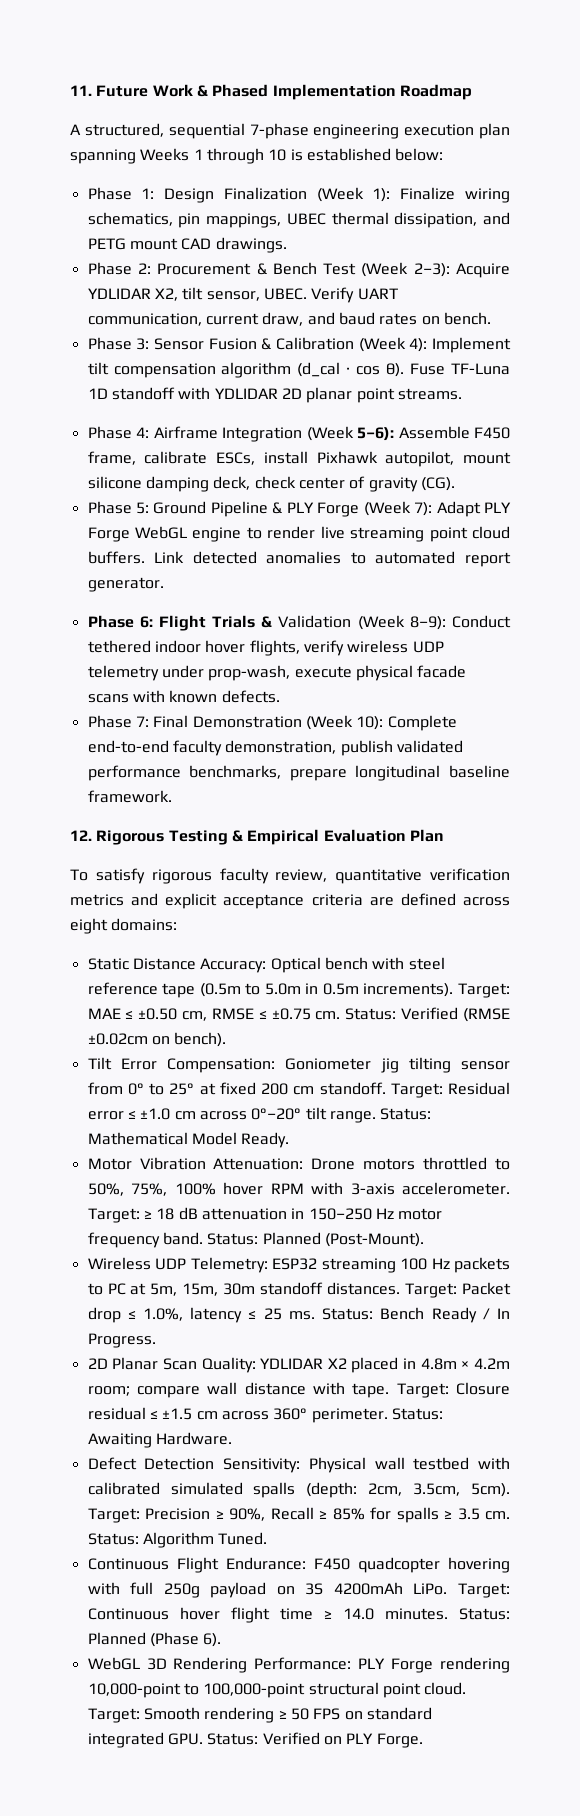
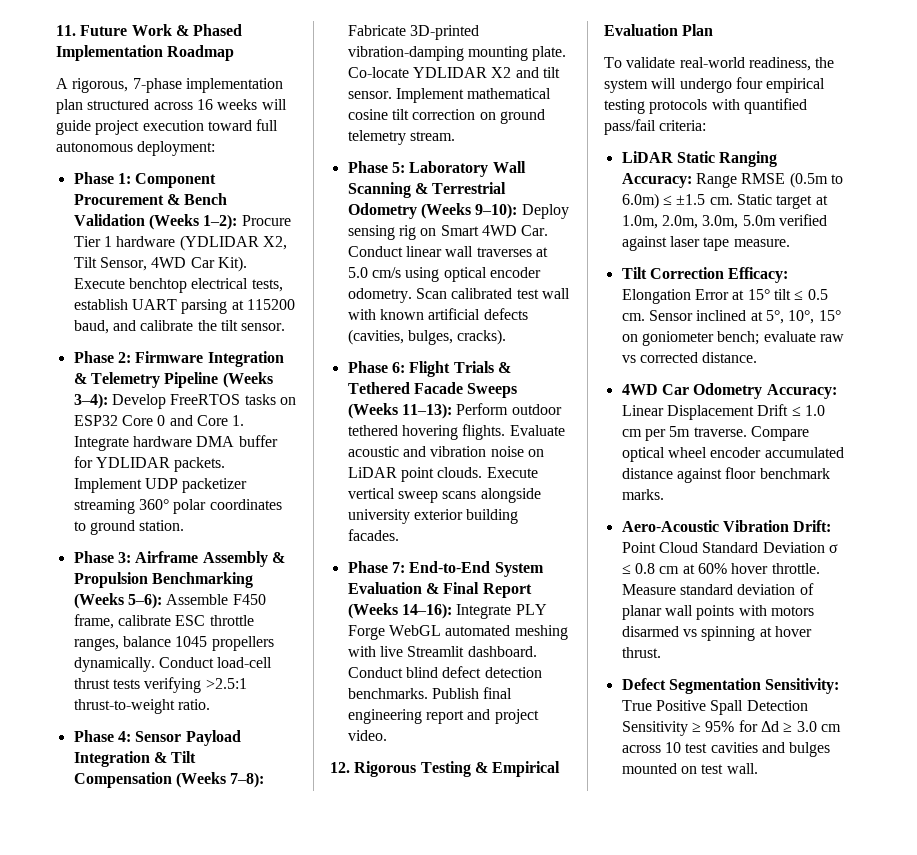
- A structured, sequential 7-phase engineering execution plan spanning Weeks 1 through 10 is established below:
- Phase 1: Design Finalization (Week 1): Finalize wiring schematics, pin mappings, UBEC thermal dissipation, and PETG mount CAD drawings.
- Phase 2: Procurement & Bench Test (Week 2–3): Acquire YDLIDAR X2, tilt sensor, UBEC. Verify UART communication, current draw, and baud rates on bench.
- Phase 3: Sensor Fusion & Calibration (Week 4): Implement tilt compensation algorithm (d_cal · cos θ). Fuse TF-Luna 1D standoff with YDLIDAR 2D planar point streams.
- Phase 4: Airframe Integration (Week 5–6): Assemble F450 frame, calibrate ESCs, install Pixhawk autopilot, mount silicone damping deck, check center of gravity (CG).
- Phase 5: Ground Pipeline & PLY Forge (Week 7): Adapt PLY Forge WebGL engine to render live streaming point cloud buffers. Link detected anomalies to automated report generator.
+ A rigorous, 7-phase implementation plan structured across 16 weeks will guide project execution toward full autonomous deployment:
+ Phase 1: Component Procurement & Bench Validation (Weeks 1–2): Procure Tier 1 hardware (YDLIDAR X2, Tilt Sensor, 4WD Car Kit). Execute benchtop electrical tests, establish UART parsing at 115200 baud, and calibrate the tilt sensor.
+ Phase 2: Firmware Integration & Telemetry Pipeline (Weeks 3–4): Develop FreeRTOS tasks on ESP32 Core 0 and Core 1. Integrate hardware DMA buffer for YDLIDAR packets. Implement UDP packetizer streaming 360° polar coordinates to ground station.
+ Phase 3: Airframe Assembly & Propulsion Benchmarking (Weeks 5–6): Assemble F450 frame, calibrate ESC throttle ranges, balance 1045 propellers dynamically. Conduct load-cell thrust tests verifying >2.5:1 thrust-to-weight ratio.
+ Phase 4: Sensor Payload Integration & Tilt Compensation (Weeks 7–8): Fabricate 3D-printed vibration-damping mounting plate. Co-locate YDLIDAR X2 and tilt sensor. Implement mathematical cosine tilt correction on ground telemetry stream.
+ Phase 5: Laboratory Wall Scanning & Terrestrial Odometry (Weeks 9–10): Deploy sensing rig on Smart 4WD Car. Conduct linear wall traverses at 5.0 cm/s using optical encoder odometry. Scan calibrated test wall with known artificial defects (cavities, bulges, cracks).
- Phase 6: Flight Trials & Validation (Week 8–9): Conduct tethered indoor hover flights, verify wireless UDP telemetry under prop-wash, execute physical facade scans with known defects.
- Phase 7: Final Demonstration (Week 10): Complete end-to-end faculty demonstration, publish validated performance benchmarks, prepare longitudinal baseline framework.
+ Phase 6: Flight Trials & Tethered Facade Sweeps (Weeks 11–13): Perform outdoor tethered hovering flights. Evaluate acoustic and vibration noise on LiDAR point clouds. Execute vertical sweep scans alongside university exterior building facades.
+ Phase 7: End-to-End System Evaluation & Final Report (Weeks 14–16): Integrate PLY Forge WebGL automated meshing with live Streamlit dashboard. Conduct blind defect detection benchmarks. Publish final engineering report and project video.
- To satisfy rigorous faculty review, quantitative verification metrics and explicit acceptance criteria are defined across eight domains:
- Static Distance Accuracy: Optical bench with steel reference tape (0.5m to 5.0m in 0.5m increments). Target: MAE ≤ ±0.50 cm, RMSE ≤ ±0.75 cm. Status: Verified (RMSE ±0.02cm on bench).
- Tilt Error Compensation: Goniometer jig tilting sensor from 0° to 25° at fixed 200 cm standoff. Target: Residual error ≤ ±1.0 cm across 0°–20° tilt range. Status: Mathematical Model Ready.
- Motor Vibration Attenuation: Drone motors throttled to 50%, 75%, 100% hover RPM with 3-axis accelerometer. Target: ≥ 18 dB attenuation in 150–250 Hz motor frequency band. Status: Planned (Post-Mount).
- Wireless UDP Telemetry: ESP32 streaming 100 Hz packets to PC at 5m, 15m, 30m standoff distances. Target: Packet drop ≤ 1.0%, latency ≤ 25 ms. Status: Bench Ready / In Progress.
- 2D Planar Scan Quality: YDLIDAR X2 placed in 4.8m × 4.2m room; compare wall distance with tape. Target: Closure residual ≤ ±1.5 cm across 360° perimeter. Status: Awaiting Hardware.
- Defect Detection Sensitivity: Physical wall testbed with calibrated simulated spalls (depth: 2cm, 3.5cm, 5cm). Target: Precision ≥ 90%, Recall ≥ 85% for spalls ≥ 3.5 cm. Status: Algorithm Tuned.
- Continuous Flight Endurance: F450 quadcopter hovering with full 250g payload on 3S 4200mAh LiPo. Target: Continuous hover flight time ≥ 14.0 minutes. Status: Planned (Phase 6).
- WebGL 3D Rendering Performance: PLY Forge rendering 10,000-point to 100,000-point structural point cloud. Target: Smooth rendering ≥ 50 FPS on standard integrated GPU. Status: Verified on PLY Forge.
+ To validate real-world readiness, the system will undergo four empirical testing protocols with quantified pass/fail criteria:
+ LiDAR Static Ranging Accuracy: Range RMSE (0.5m to 6.0m) ≤ ±1.5 cm. Static target at 1.0m, 2.0m, 3.0m, 5.0m verified against laser tape measure.
+ Tilt Correction Efficacy: Elongation Error at 15° tilt ≤ 0.5 cm. Sensor inclined at 5°, 10°, 15° on goniometer bench; evaluate raw vs corrected distance.
+ 4WD Car Odometry Accuracy: Linear Displacement Drift ≤ 1.0 cm per 5m traverse. Compare optical wheel encoder accumulated distance against floor benchmark marks.
+ Aero-Acoustic Vibration Drift: Point Cloud Standard Deviation σ ≤ 0.8 cm at 60% hover throttle. Measure standard deviation of planar wall points with motors disarmed vs spinning at hover thrust.
+ Defect Segmentation Sensitivity: True Positive Spall Detection Sensitivity ≥ 95% for Δd ≥ 3.0 cm across 10 test cavities and bulges mounted on test wall.

